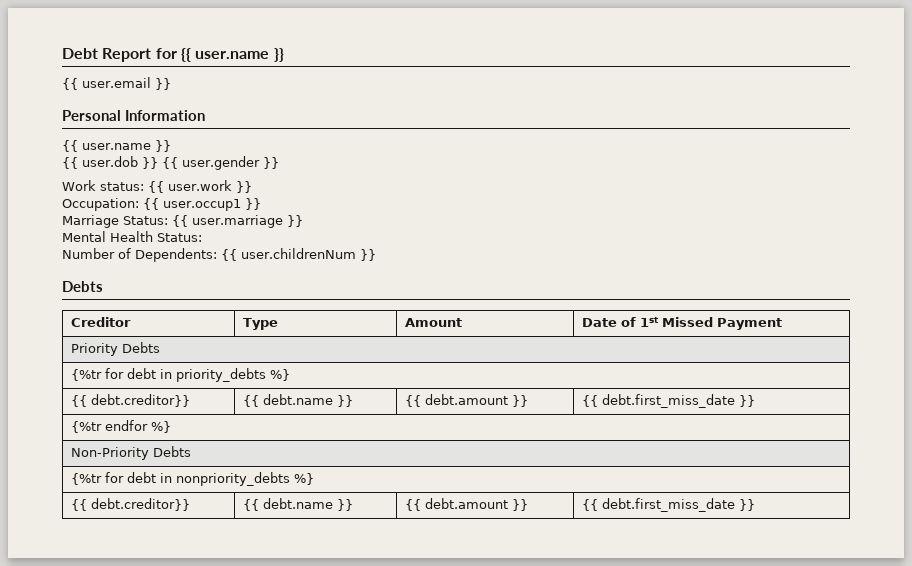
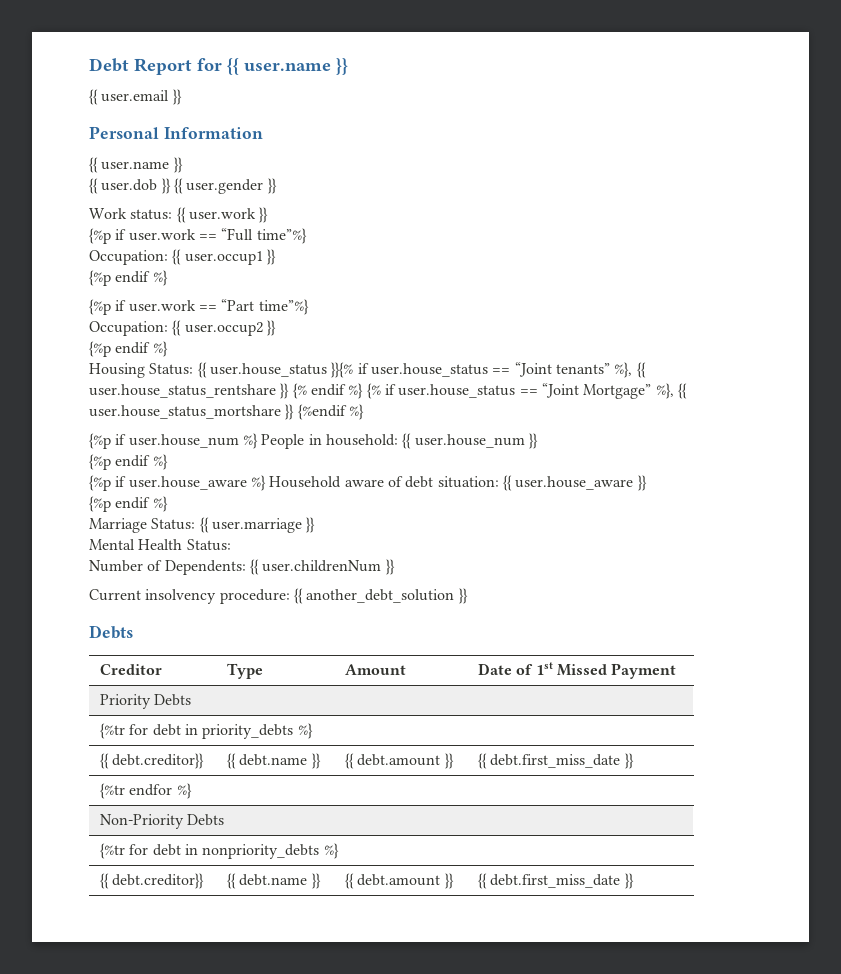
+ {%p if user.work == “Full time”%}
  Occupation: {{ user.occup1 }}
+ {%p endif %}
+ {%p if user.work == “Part time”%}
+ Occupation: {{ user.occup2 }}
+ {%p endif %}
+ Housing Status: {{ user.house_status }}{% if user.house_status == “Joint tenants” %}, {{ user.house_status_rentshare }} {% endif %} {% if user.house_status == “Joint Mortgage” %}, {{ user.house_status_mortshare }} {%endif %}
+ {%p if user.house_num %} People in household: {{ user.house_num }}
+ {%p endif %}
+ {%p if user.house_aware %} Household aware of debt situation: {{ user.house_aware }}
+ {%p endif %}
+ Current insolvency procedure: {{ another_debt_solution }}

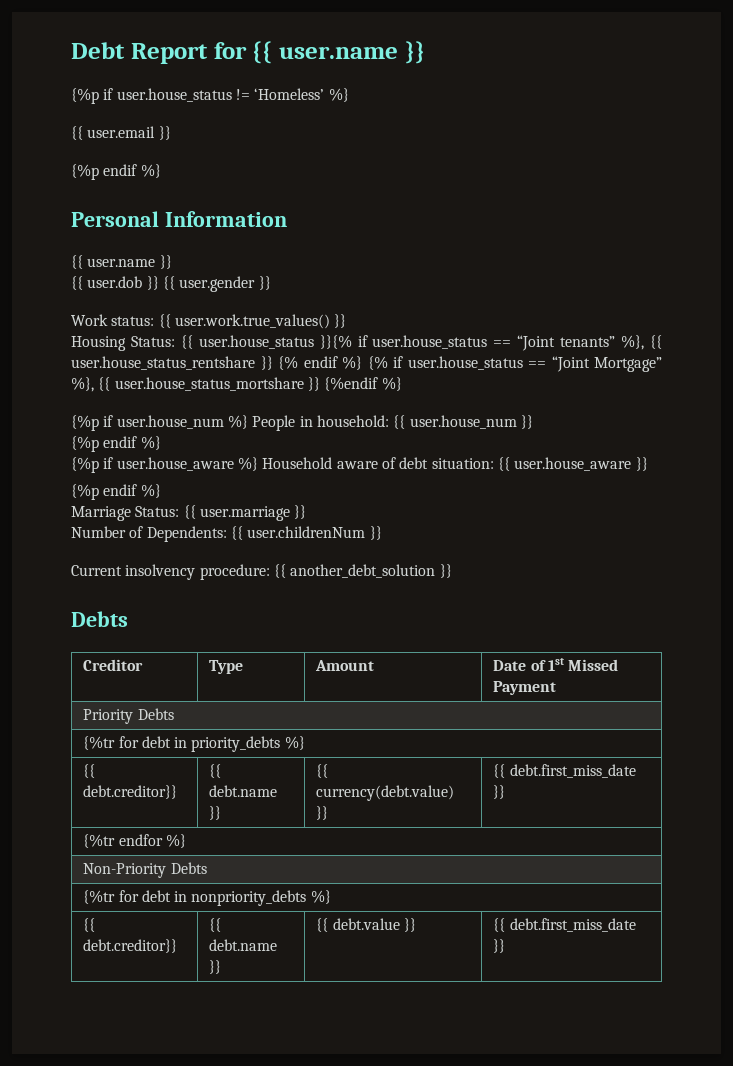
+ {%p if user.house_status != ‘Homeless’ %}
  {{ user.email }}
+ {%p endif %}
- Work status: {{ user.work }}
- {%p if user.work == “Full time”%}
- Occupation: {{ user.occup1 }}
- {%p endif %}
- {%p if user.work == “Part time”%}
- Occupation: {{ user.occup2 }}
- {%p endif %}
+ Work status: {{ user.work.true_values() }}
- Mental Health Status:
  {%tr for debt in priority_debts %}
- {{ debt.creditor}} | {{ debt.name }} | {{ debt.amount }} | {{ debt.first_miss_date }}
+ {{ debt.creditor}} | {{ debt.name }} | {{ currency(debt.value) }} | {{ debt.first_miss_date }}
  {%tr for debt in nonpriority_debts %}
- {{ debt.creditor}} | {{ debt.name }} | {{ debt.amount }} | {{ debt.first_miss_date }}
+ {{ debt.creditor}} | {{ debt.name }} | {{ debt.value }} | {{ debt.first_miss_date }}

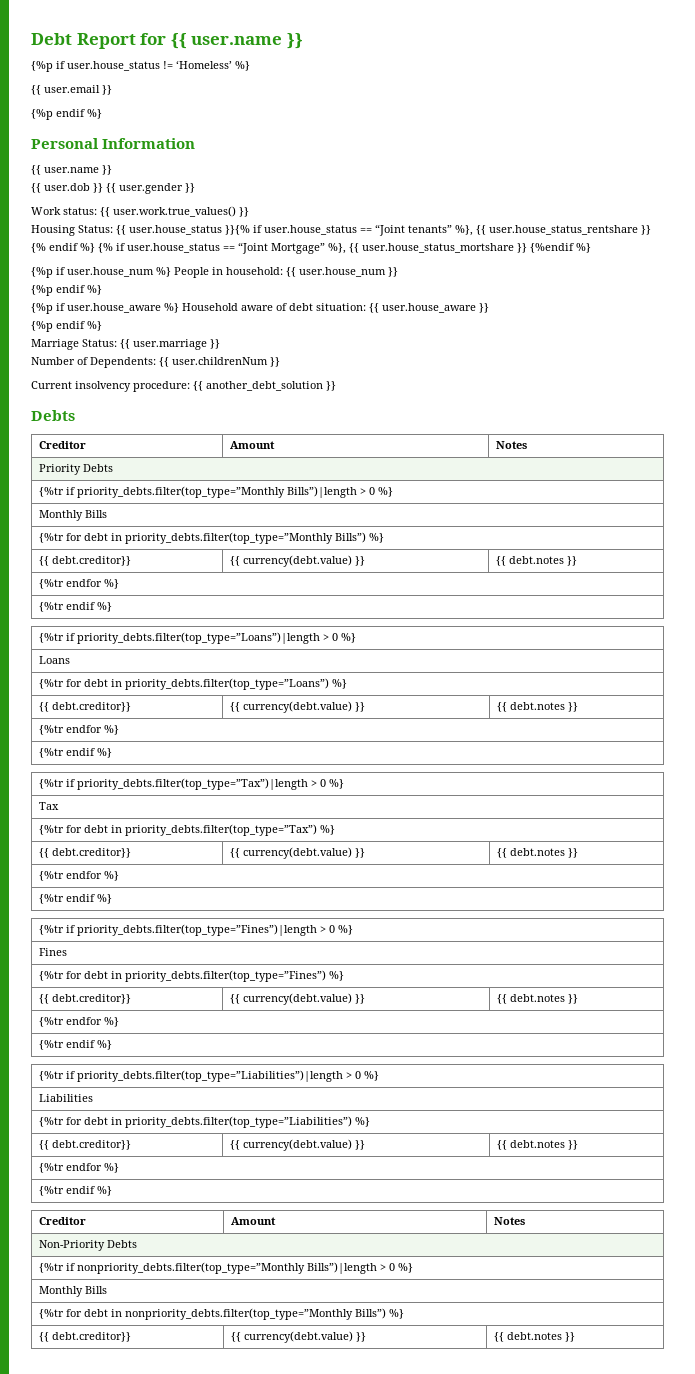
  Current insolvency procedure: {{ another_debt_solution }}
  Debts
- Creditor | Type | Amount | Date of 1st Missed Payment
+ Creditor | Amount | Notes
  Priority Debts
- {%tr for debt in priority_debts %}
- {{ debt.creditor}} | {{ debt.name }} | {{ currency(debt.value) }} | {{ debt.first_miss_date }}
+ {%tr if priority_debts.filter(top_type=”Monthly Bills”)|length > 0 %}
+ Monthly Bills
+ {%tr for debt in priority_debts.filter(top_type=”Monthly Bills”) %}
+ {{ debt.creditor}} | {{ currency(debt.value) }} | {{ debt.notes }}
  {%tr endfor %}
+ {%tr endif %}
+ {%tr if priority_debts.filter(top_type=”Loans”)|length > 0 %}
+ Loans
+ {%tr for debt in priority_debts.filter(top_type=”Loans”) %}
+ {{ debt.creditor}} | {{ currency(debt.value) }} | {{ debt.notes }}
+ {%tr endfor %}
+ {%tr endif %}
+ {%tr if priority_debts.filter(top_type=”Tax”)|length > 0 %}
+ Tax
+ {%tr for debt in priority_debts.filter(top_type=”Tax”) %}
+ {{ debt.creditor}} | {{ currency(debt.value) }} | {{ debt.notes }}
+ {%tr endfor %}
+ {%tr endif %}
+ {%tr if priority_debts.filter(top_type=”Fines”)|length > 0 %}
+ Fines
+ {%tr for debt in priority_debts.filter(top_type=”Fines”) %}
+ {{ debt.creditor}} | {{ currency(debt.value) }} | {{ debt.notes }}
+ {%tr endfor %}
+ {%tr endif %}
+ {%tr if priority_debts.filter(top_type=”Liabilities”)|length > 0 %}
+ Liabilities
+ {%tr for debt in priority_debts.filter(top_type=”Liabilities”) %}
+ {{ debt.creditor}} | {{ currency(debt.value) }} | {{ debt.notes }}
+ {%tr endfor %}
+ {%tr endif %}
+ Creditor | Amount | Notes
  Non-Priority Debts
- {%tr for debt in nonpriority_debts %}
- {{ debt.creditor}} | {{ debt.name }} | {{ debt.value }} | {{ debt.first_miss_date }}
+ {%tr if nonpriority_debts.filter(top_type=”Monthly Bills”)|length > 0 %}
+ Monthly Bills
+ {%tr for debt in nonpriority_debts.filter(top_type=”Monthly Bills”) %}
+ {{ debt.creditor}} | {{ currency(debt.value) }} | {{ debt.notes }}

